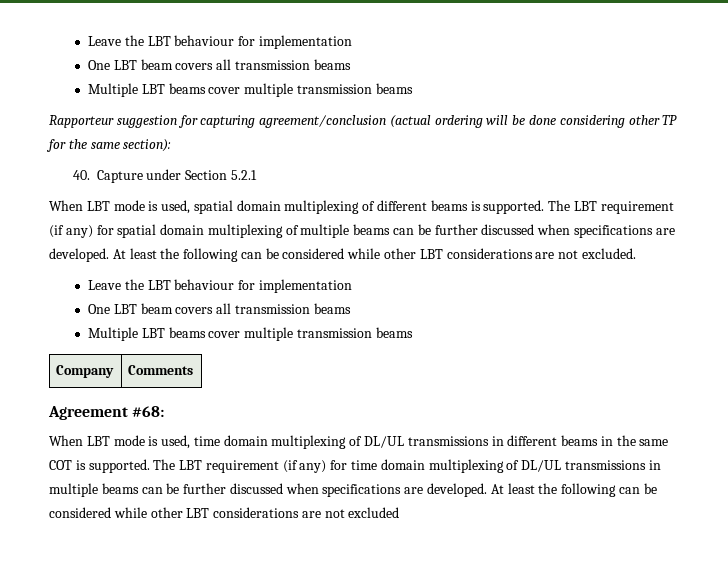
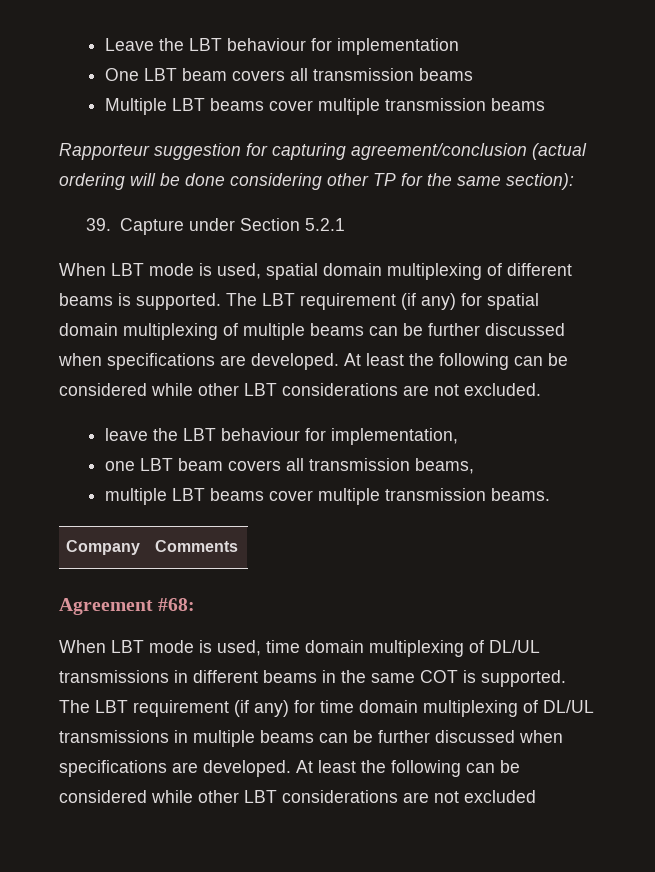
- 40. Capture under Section 5.2.1
+ 39. Capture under Section 5.2.1
  At least the following can be considered while other LBT considerations are not excluded.
- Leave the LBT behaviour for implementation
- One LBT beam covers all transmission beams
- Multiple LBT beams cover multiple transmission beams
+ leave the LBT behaviour for implementation,
+ one LBT beam covers all transmission beams,
+ multiple LBT beams cover multiple transmission beams.

